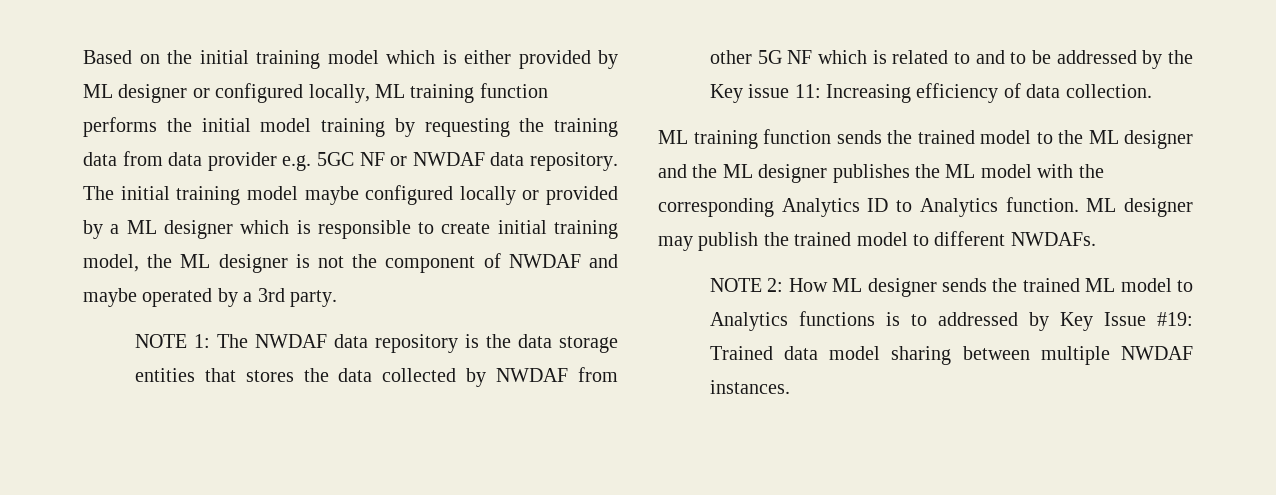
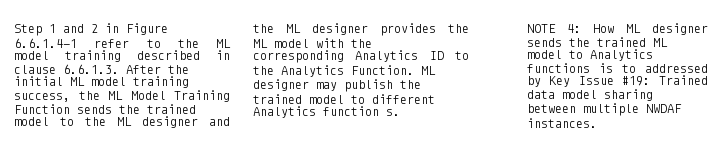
- Based on the initial training model which is either provided by ML designer or configured locally, ML training function performs the initial model training by requesting the training data from data provider e.g. 5GC NF or NWDAF data repository. The initial training model maybe configured locally or provided by a ML designer which is responsible to create initial training model, the ML designer is not the component of NWDAF and maybe operated by a 3rd party.
- NOTE 1: The NWDAF data repository is the data storage entities that stores the data collected by NWDAF from other 5G NF which is related to and to be addressed by the Key issue 11: Increasing efficiency of data collection.
- ML training function sends the trained model to the ML designer and the ML designer publishes the ML model with the corresponding Analytics ID to Analytics function.
+ Step 1 and 2 in Figure 6.6.1.4-1 refer to the ML model training described in clause 6.6.1.3. After the initial ML model training success, the ML Model Training Function sends the trained model to the ML designer and the ML designer provides the ML model with the corresponding Analytics ID to the Analytics Function.
- ML designer may publish the trained model to different NWDAFs.
- NOTE 2: How ML designer sends the trained ML model to Analytics functions is to addressed by Key Issue #19: Trained data model sharing between multiple NWDAF instances.
+ ML designer may publish the trained model to different Analytics function s.
+ NOTE 4: How ML designer sends the trained ML model to Analytics functions is to addressed by Key Issue #19: Trained data model sharing between multiple NWDAF instances.

